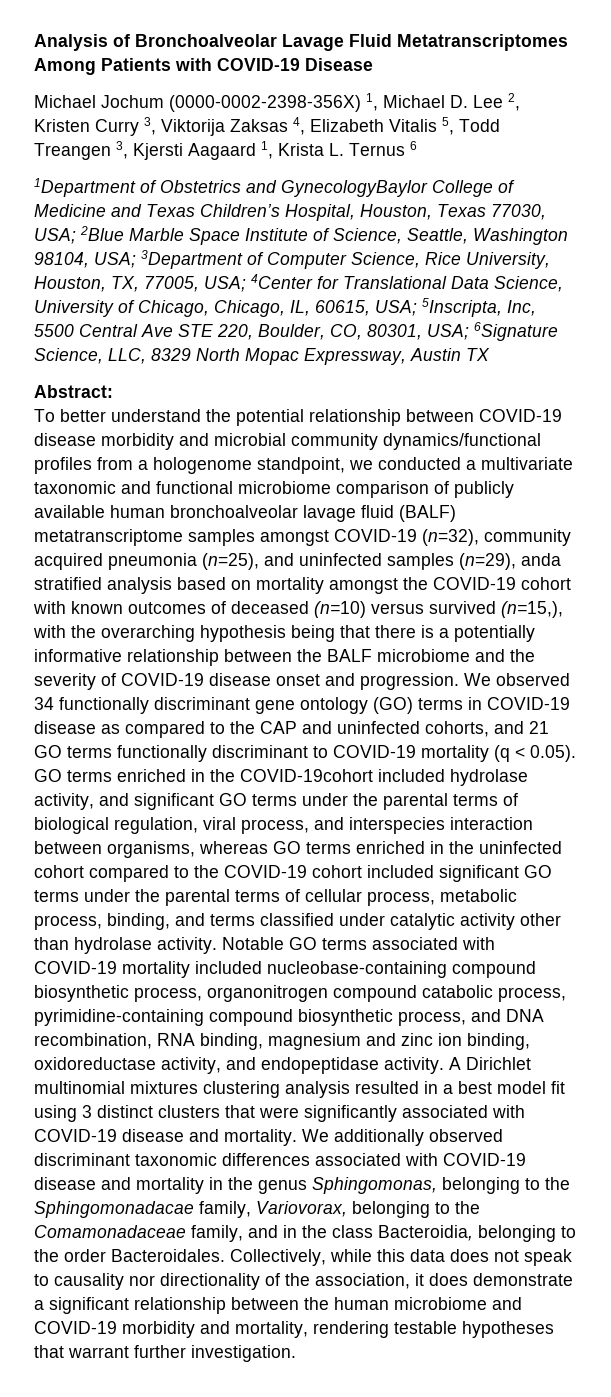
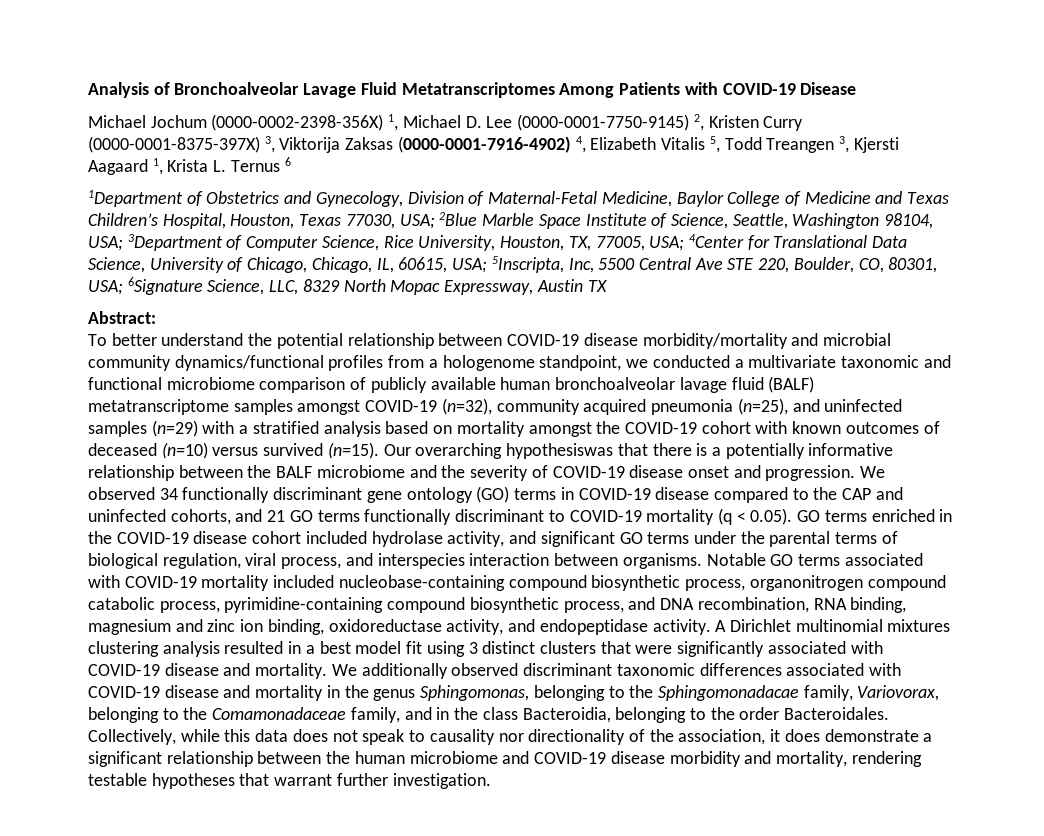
- Michael Jochum (0000-0002-2398-356X) 1, Michael D. Lee 2, Kristen Curry 3, Viktorija Zaksas 4, Elizabeth Vitalis 5, Todd Treangen 3, Kjersti Aagaard 1, Krista L. Ternus 6
+ Michael Jochum (0000-0002-2398-356X) 1, Michael D. Lee (0000-0001-7750-9145) 2, Kristen Curry (0000-0001-8375-397X) 3, Viktorija Zaksas (0000-0001-7916-4902) 4, Elizabeth Vitalis 5, Todd Treangen 3, Kjersti Aagaard 1, Krista L. Ternus 6
- 1Department of Obstetrics and GynecologyBaylor College of Medicine and Texas Children’s Hospital, Houston, Texas 77030, USA;
+ 1Department of Obstetrics and Gynecology, Division of Maternal-Fetal Medicine, Baylor College of Medicine and Texas Children’s Hospital, Houston, Texas 77030, USA;
- To better understand the potential relationship between COVID-19 disease morbidity and microbial community dynamics/functional profiles from a hologenome standpoint, we conducted a multivariate taxonomic and functional microbiome comparison of publicly available human bronchoalveolar lavage fluid (BALF) metatranscriptome samples amongst COVID-19 (n=32), community acquired pneumonia (n=25), and uninfected samples (n=29), anda stratified analysis based on mortality amongst the COVID-19 cohort with known outcomes of deceased (n=10) versus survived (n=15,), with the overarching hypothesis being that there is a potentially informative relationship between the BALF microbiome and the severity of COVID-19 disease onset and progression.
+ To better understand the potential relationship between COVID-19 disease morbidity/mortality and microbial community dynamics/functional profiles from a hologenome standpoint, we conducted a multivariate taxonomic and functional microbiome comparison of publicly available human bronchoalveolar lavage fluid (BALF) metatranscriptome samples amongst COVID-19 (n=32), community acquired pneumonia (n=25), and uninfected samples (n=29) with a stratified analysis based on mortality amongst the COVID-19 cohort with known outcomes of deceased (n=10) versus survived (n=15). Our overarching hypothesiswas that there is a potentially informative relationship between the BALF microbiome and the severity of COVID-19 disease onset and progression.
- We observed 34 functionally discriminant gene ontology (GO) terms in COVID-19 disease as compared to the CAP and uninfected cohorts, and 21 GO terms functionally discriminant to COVID-19 mortality (q < 0.05). GO terms enriched in the COVID-19cohort included hydrolase activity, and significant GO terms under the parental terms of biological regulation, viral process, and interspecies interaction between organisms, whereas GO terms enriched in the uninfected cohort compared to the COVID-19 cohort included significant GO terms under the parental terms of cellular process, metabolic process, binding, and terms classified under catalytic activity other than hydrolase activity.
+ We observed 34 functionally discriminant gene ontology (GO) terms in COVID-19 disease compared to the CAP and uninfected cohorts, and 21 GO terms functionally discriminant to COVID-19 mortality (q < 0.05). GO terms enriched in the COVID-19 disease cohort included hydrolase activity, and significant GO terms under the parental terms of biological regulation, viral process, and interspecies interaction between organisms.
- Collectively, while this data does not speak to causality nor directionality of the association, it does demonstrate a significant relationship between the human microbiome and COVID-19 morbidity and mortality, rendering testable hypotheses that warrant further investigation.
+ Collectively, while this data does not speak to causality nor directionality of the association, it does demonstrate a significant relationship between the human microbiome and COVID-19 disease morbidity and mortality, rendering testable hypotheses that warrant further investigation.

